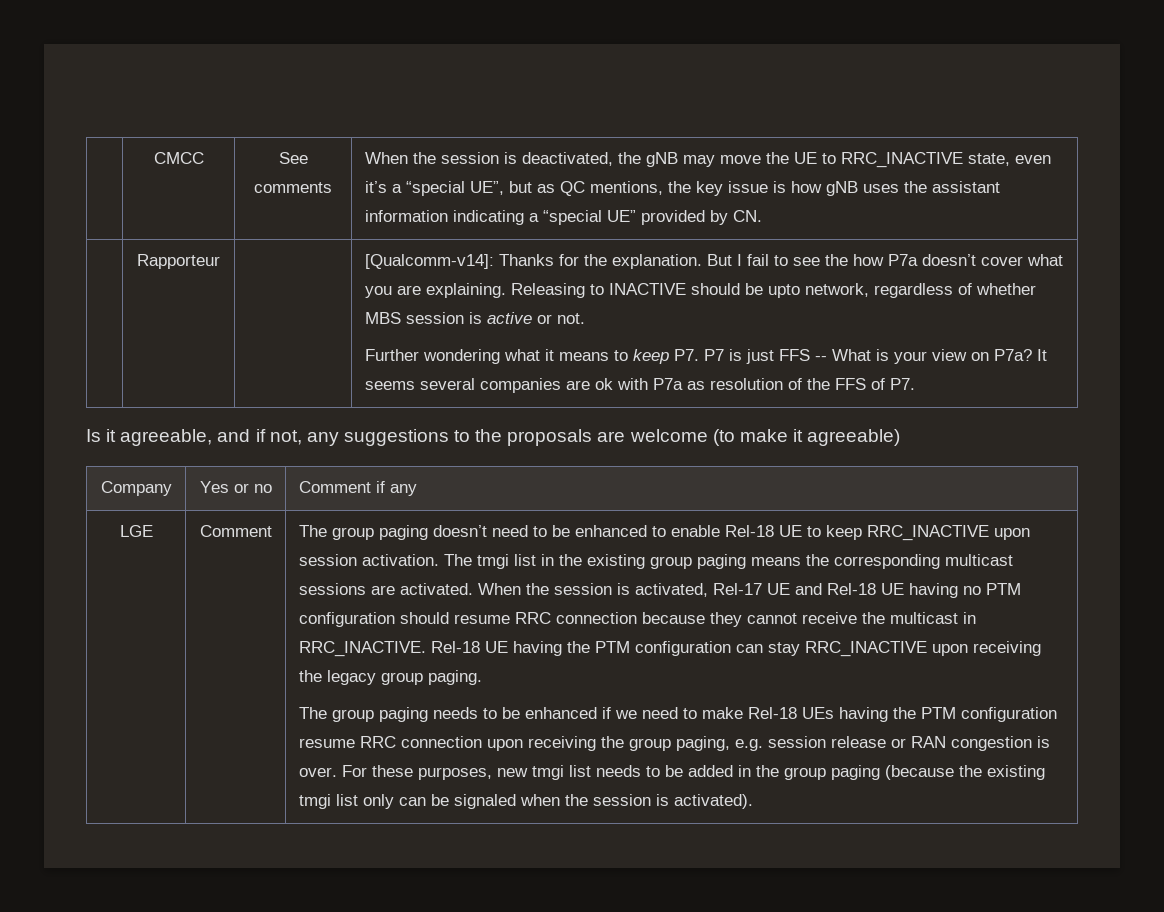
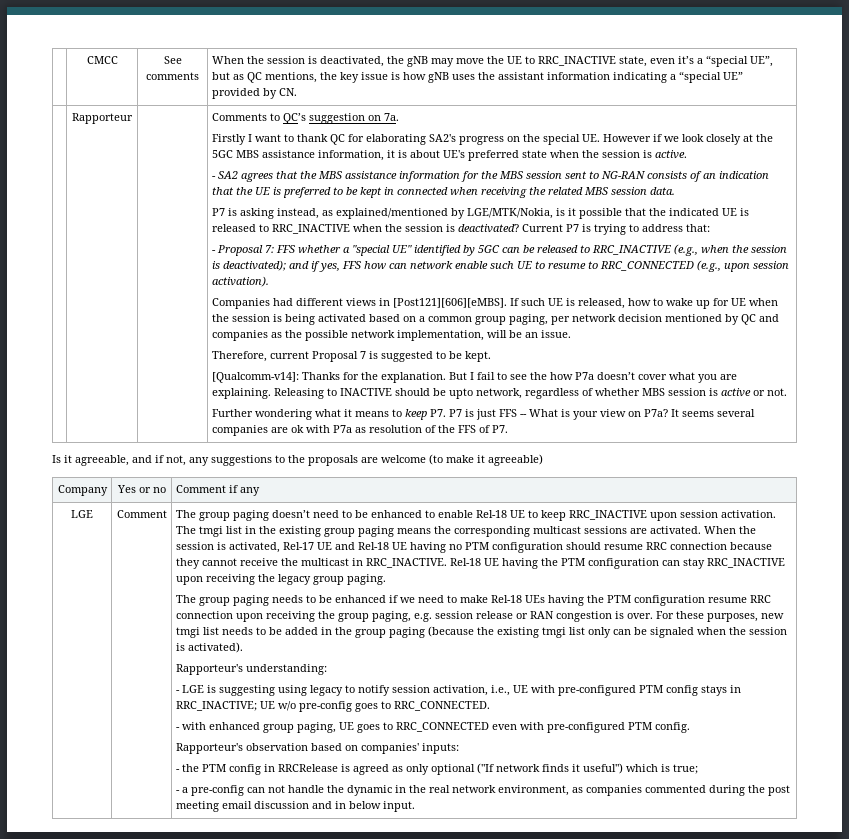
+ Comments to QC’s suggestion on 7a.
+ Firstly I want to thank QC for elaborating SA2's progress on the special UE. However if we look closely at the 5GC MBS assistance information, it is about UE's preferred state when the session is active.
+ - SA2 agrees that the MBS assistance information for the MBS session sent to NG-RAN consists of an indication that the UE is preferred to be kept in connected when receiving the related MBS session data.
+ P7 is asking instead, as explained/mentioned by LGE/MTK/Nokia, is it possible that the indicated UE is released to RRC_INACTIVE when the session is deactivated? Current P7 is trying to address that:
+ - Proposal 7: FFS whether a "special UE" identified by 5GC can be released to RRC_INACTIVE (e.g., when the session is deactivated); and if yes, FFS how can network enable such UE to resume to RRC_CONNECTED (e.g., upon session activation).
+ Companies had different views in [Post121][606][eMBS]. If such UE is released, how to wake up for UE when the session is being activated based on a common group paging, per network decision mentioned by QC and companies as the possible network implementation, will be an issue.
+ Therefore, current Proposal 7 is suggested to be kept.
+ Rapporteur's understanding:
+ - LGE is suggesting using legacy to notify session activation, i.e., UE with pre-configured PTM config stays in RRC_INACTIVE; UE w/o pre-config goes to RRC_CONNECTED.
+ - with enhanced group paging, UE goes to RRC_CONNECTED even with pre-configured PTM config.
+ Rapporteur's observation based on companies' inputs:
+ - the PTM config in RRCRelease is agreed as only optional ("If network finds it useful") which is true;
+ - a pre-config can not handle the dynamic in the real network environment, as companies commented during the post meeting email discussion and in below input.

